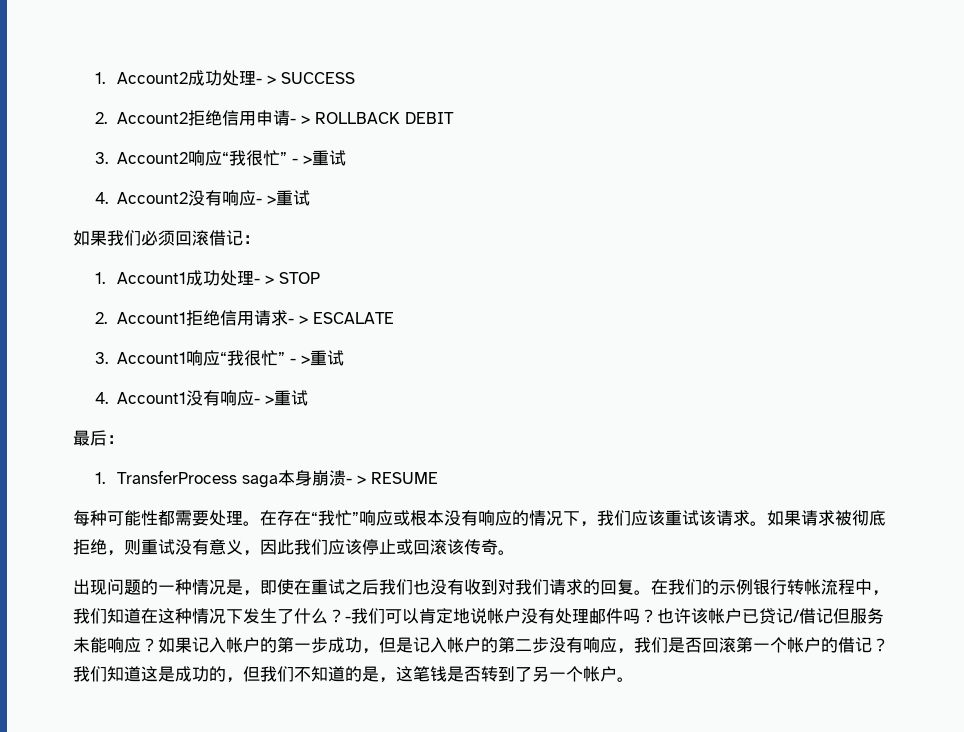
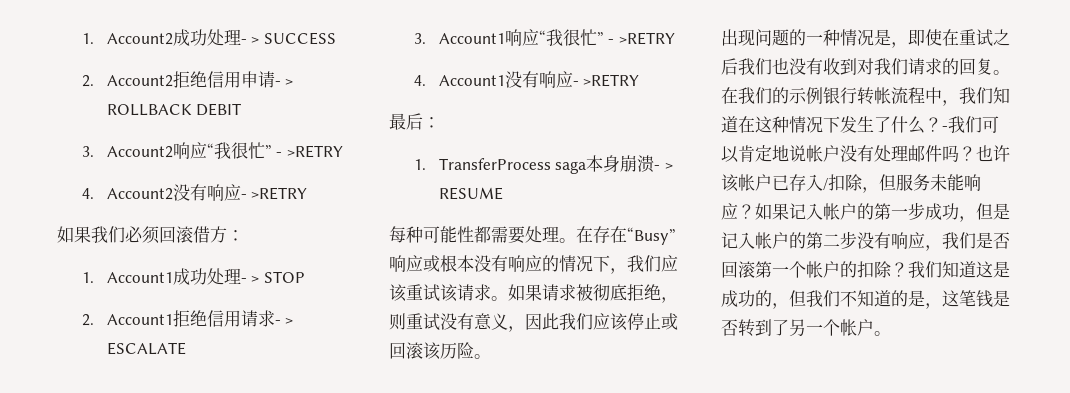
- 3. Account2响应“我很忙” - >重试
+ 3. Account2响应“我很忙” - >RETRY
- 4. Account2没有响应- >重试
+ 4. Account2没有响应- >RETRY
- 如果我们必须回滚借记：
+ 如果我们必须回滚借方：
- 3. Account1响应“我很忙” - >重试
+ 3. Account1响应“我很忙” - >RETRY
- 4. Account1没有响应- >重试
+ 4. Account1没有响应- >RETRY
- 在存在“我忙”响应或根本没有响应的情况下，我们应该重试该请求。
+ 在存在“Busy”响应或根本没有响应的情况下，我们应该重试该请求。
- 如果请求被彻底拒绝，则重试没有意义，因此我们应该停止或回滚该传奇。
+ 如果请求被彻底拒绝，则重试没有意义，因此我们应该停止或回滚该历险。
- 也许该帐户已贷记/借记但服务未能响应？
+ 也许该帐户已存入/扣除，但服务未能响应？
- 如果记入帐户的第一步成功，但是记入帐户的第二步没有响应，我们是否回滚第一个帐户的借记？
+ 如果记入帐户的第一步成功，但是记入帐户的第二步没有响应，我们是否回滚第一个帐户的扣除？

